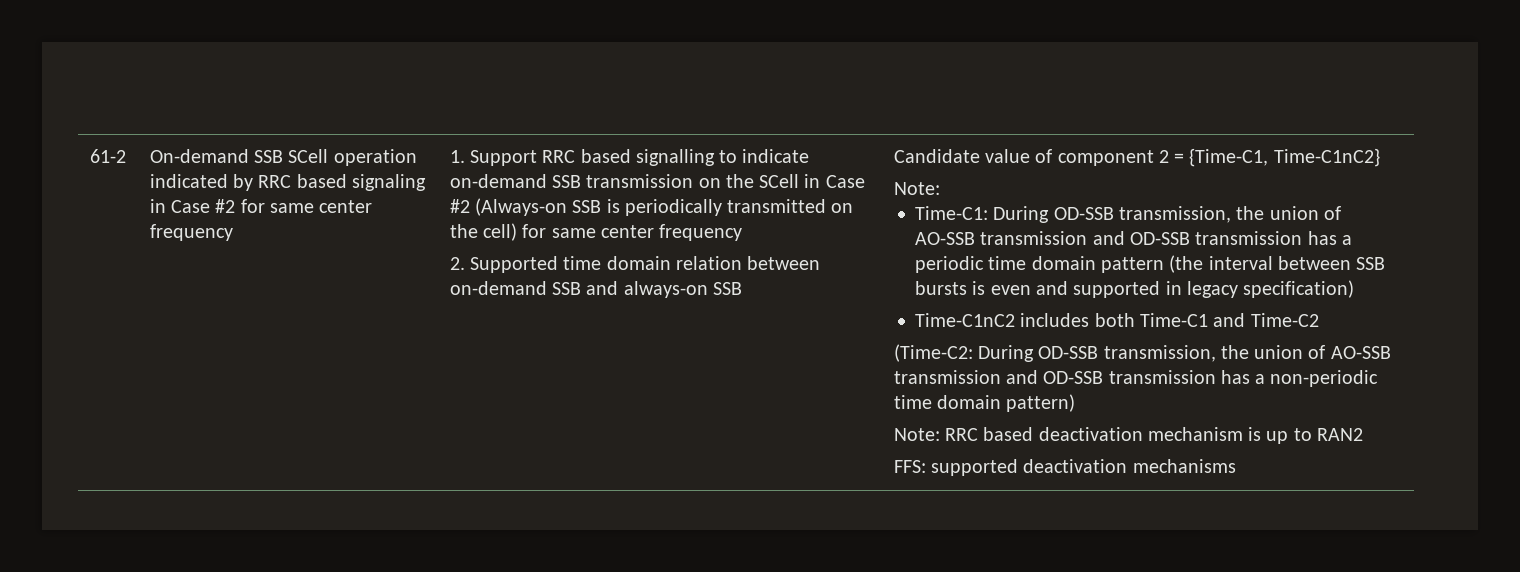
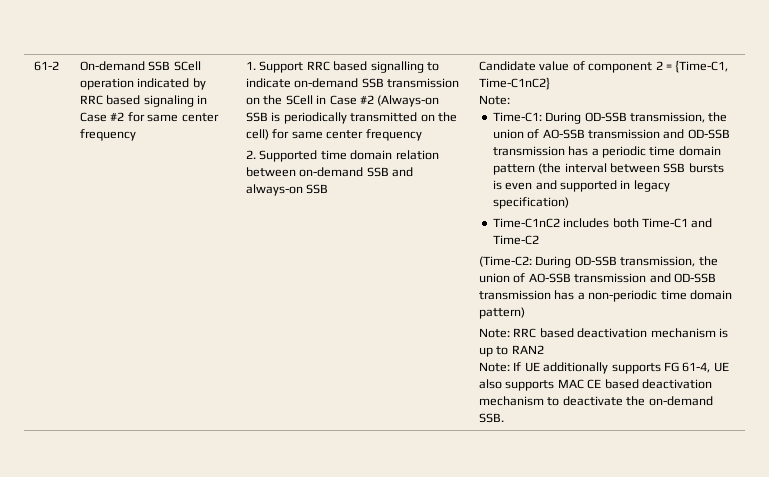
- FFS: supported deactivation mechanisms
+ Note: If UE additionally supports FG 61-4, UE also supports MAC CE based deactivation mechanism to deactivate the on-demand SSB.

